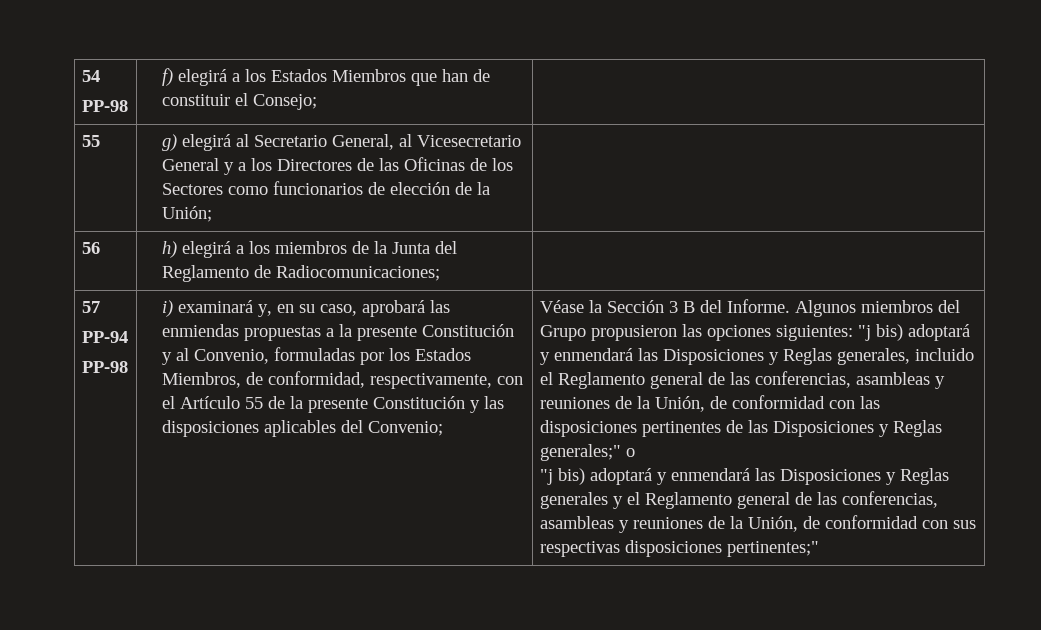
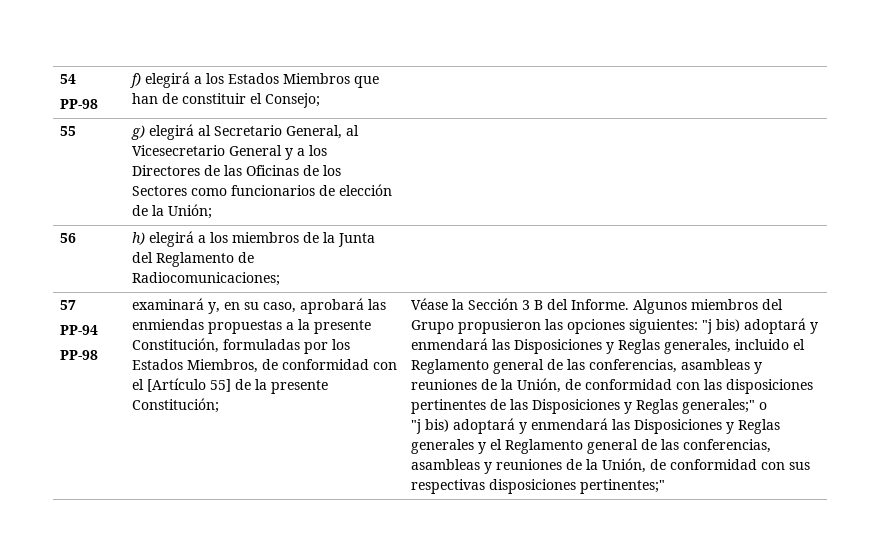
- i) examinará y, en su caso, aprobará las enmiendas propuestas a la presente Constitución y al Convenio, formuladas por los Estados Miembros, de conformidad, respectivamente, con el Artículo 55 de la presente Constitución y las disposiciones aplicables del Convenio;
+ examinará y, en su caso, aprobará las enmiendas propuestas a la presente Constitución, formuladas por los Estados Miembros, de conformidad con el [Artículo 55] de la presente Constitución;

